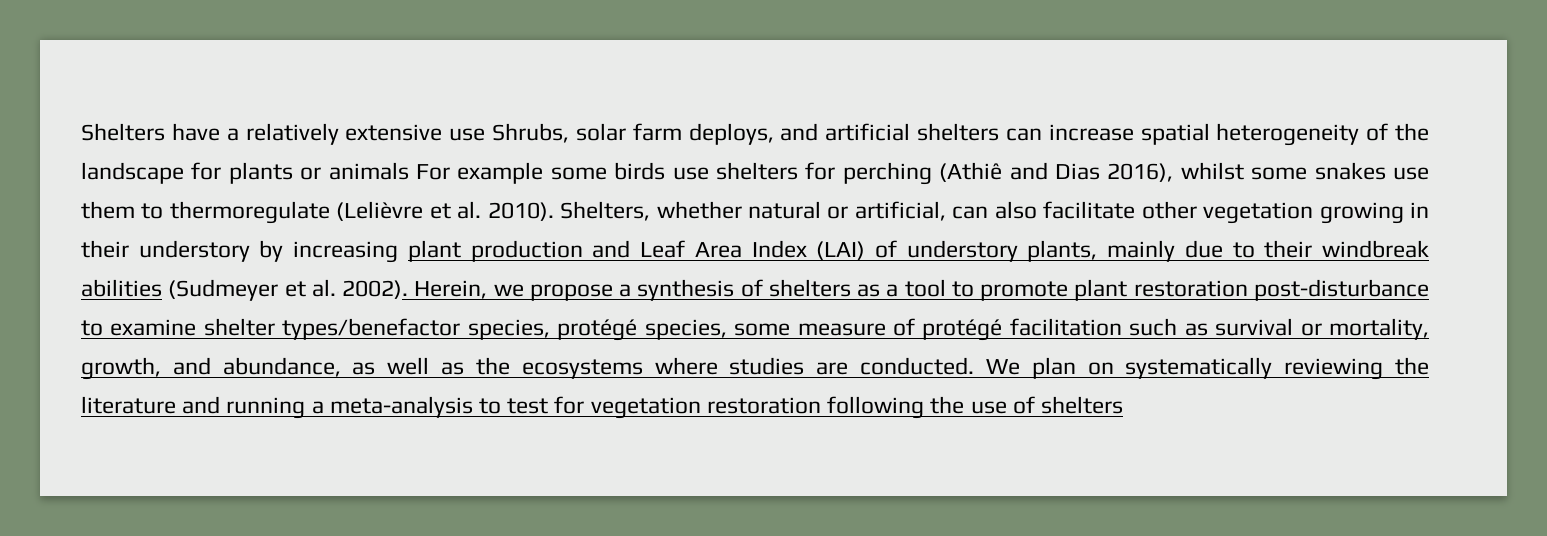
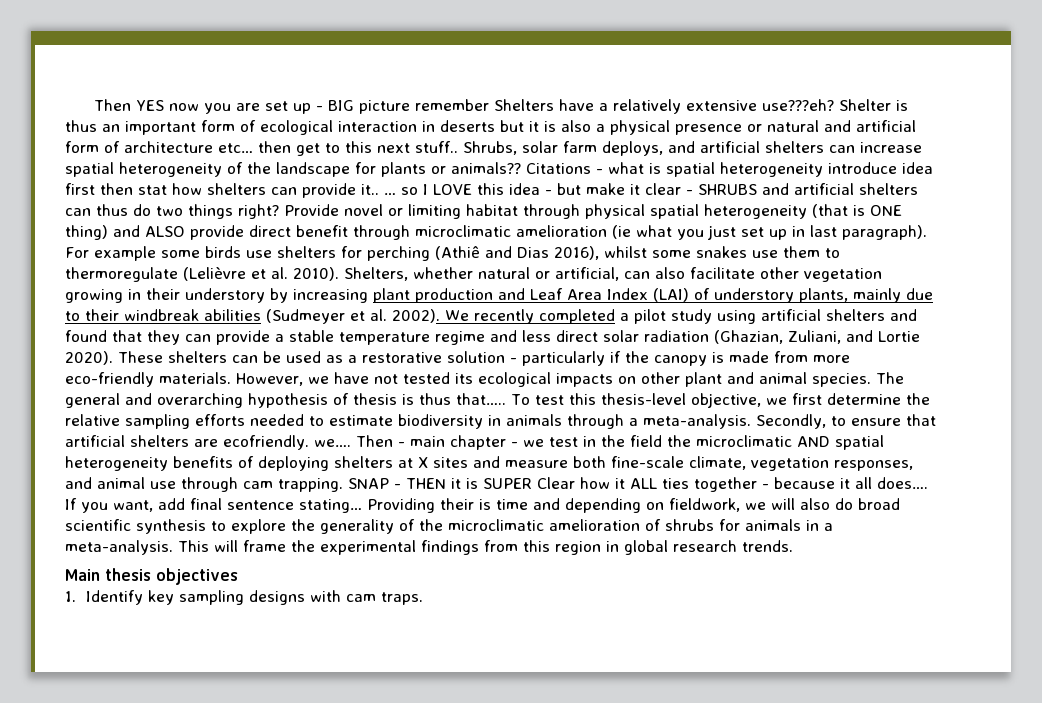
- Shelters have a relatively extensive use Shrubs, solar farm deploys, and artificial shelters can increase spatial heterogeneity of the landscape for plants or animals For example some birds use shelters for perching (Athiê and Dias 2016), whilst some snakes use them to thermoregulate (Lelièvre et al. 2010).
+ Then YES now you are set up - BIG picture remember Shelters have a relatively extensive use???eh? Shelter is thus an important form of ecological interaction in deserts but it is also a physical presence or natural and artificial form of architecture etc… then get to this next stuff.. Shrubs, solar farm deploys, and artificial shelters can increase spatial heterogeneity of the landscape for plants or animals?? Citations - what is spatial heterogeneity introduce idea first then stat how shelters can provide it.. … so I LOVE this idea - but make it clear - SHRUBS and artificial shelters can thus do two things right? Provide novel or limiting habitat through physical spatial heterogeneity (that is ONE thing) and ALSO provide direct benefit through microclimatic amelioration (ie what you just set up in last paragraph). For example some birds use shelters for perching (Athiê and Dias 2016), whilst some snakes use them to thermoregulate (Lelièvre et al. 2010).
- Herein, we propose a synthesis of shelters as a tool to promote plant restoration post-disturbance to examine shelter types/benefactor species, protégé species, some measure of protégé facilitation such as survival or mortality, growth, and abundance, as well as the ecosystems where studies are conducted. We plan on systematically reviewing the literature and running a meta-analysis to test for vegetation restoration following the use of shelters
+ We recently completed a pilot study using artificial shelters and found that they can provide a stable temperature regime and less direct solar radiation (Ghazian, Zuliani, and Lortie 2020). These shelters can be used as a restorative solution - particularly if the canopy is made from more eco-friendly materials. However, we have not tested its ecological impacts on other plant and animal species. The general and overarching hypothesis of thesis is thus that….. To test this thesis-level objective, we first determine the relative sampling efforts needed to estimate biodiversity in animals through a meta-analysis. Secondly, to ensure that artificial shelters are ecofriendly. we…. Then - main chapter - we test in the field the microclimatic AND spatial heterogeneity benefits of deploying shelters at X sites and measure both fine-scale climate, vegetation responses, and animal use through cam trapping. SNAP - THEN it is SUPER Clear how it ALL ties together - because it all does…. If you want, add final sentence stating… Providing their is time and depending on fieldwork, we will also do broad scientific synthesis to explore the generality of the microclimatic amelioration of shrubs for animals in a meta-analysis. This will frame the experimental findings from this region in global research trends.
+ Main thesis objectives
+ 1. Identify key sampling designs with cam traps.

